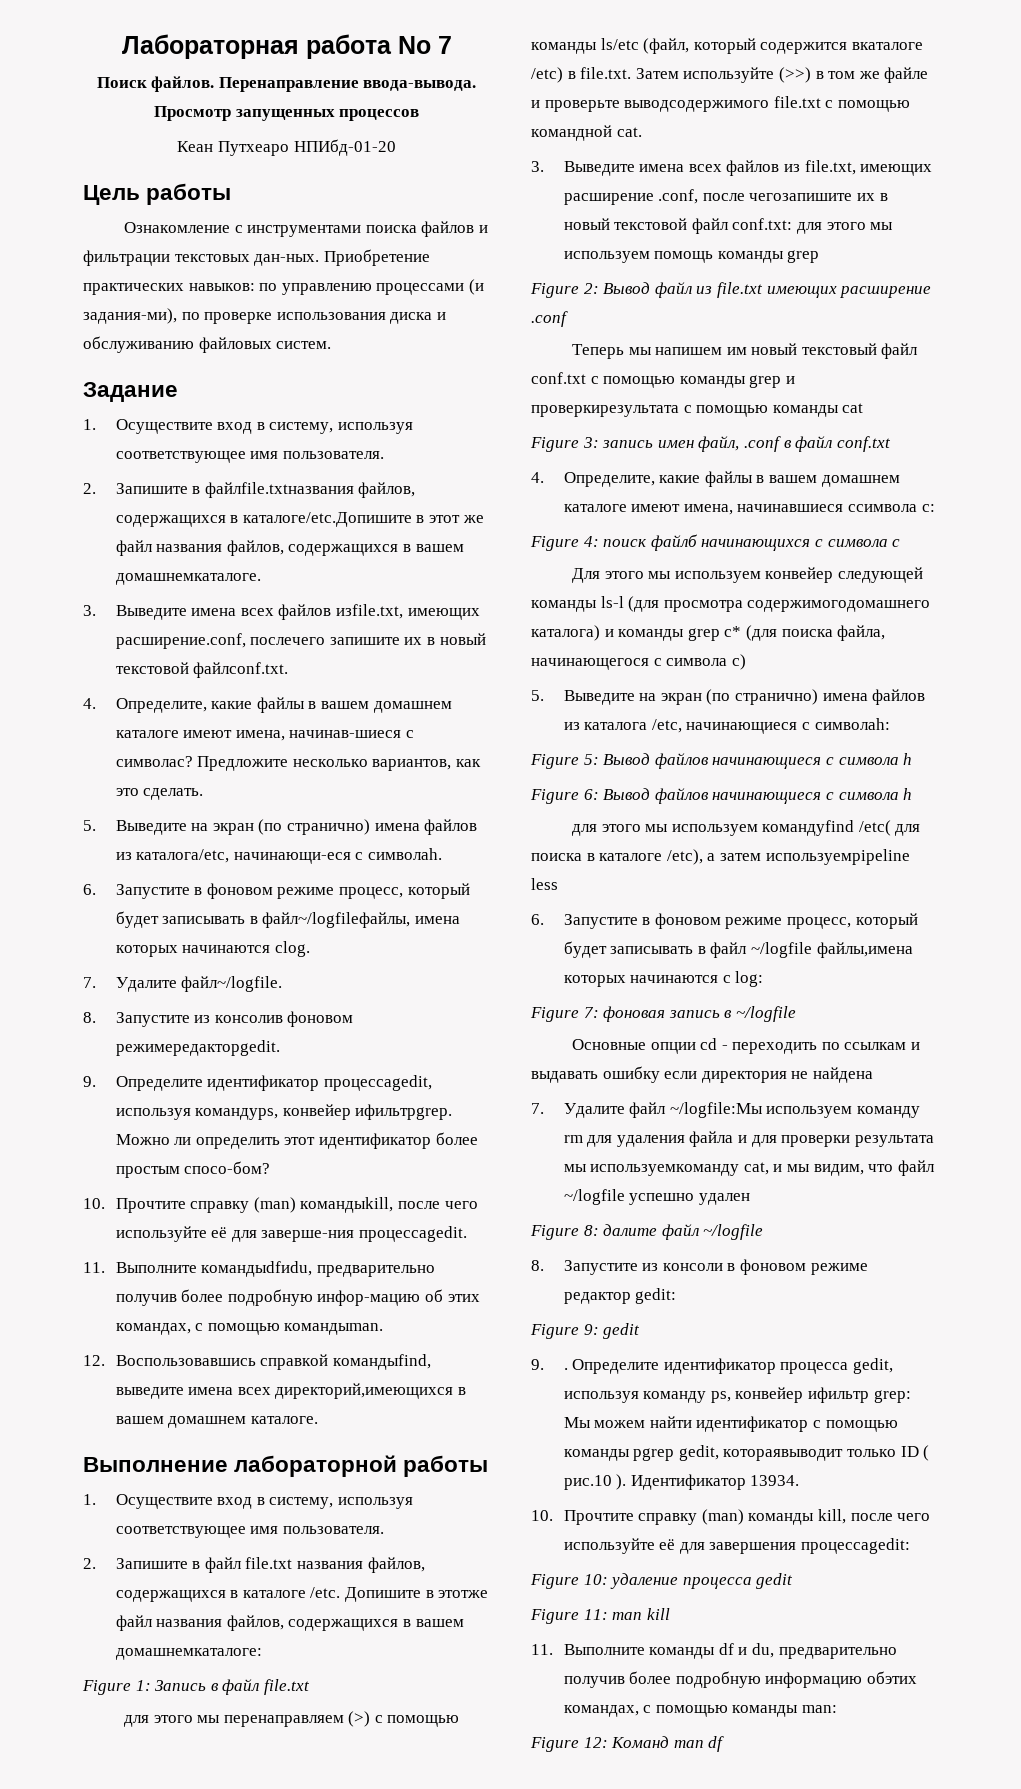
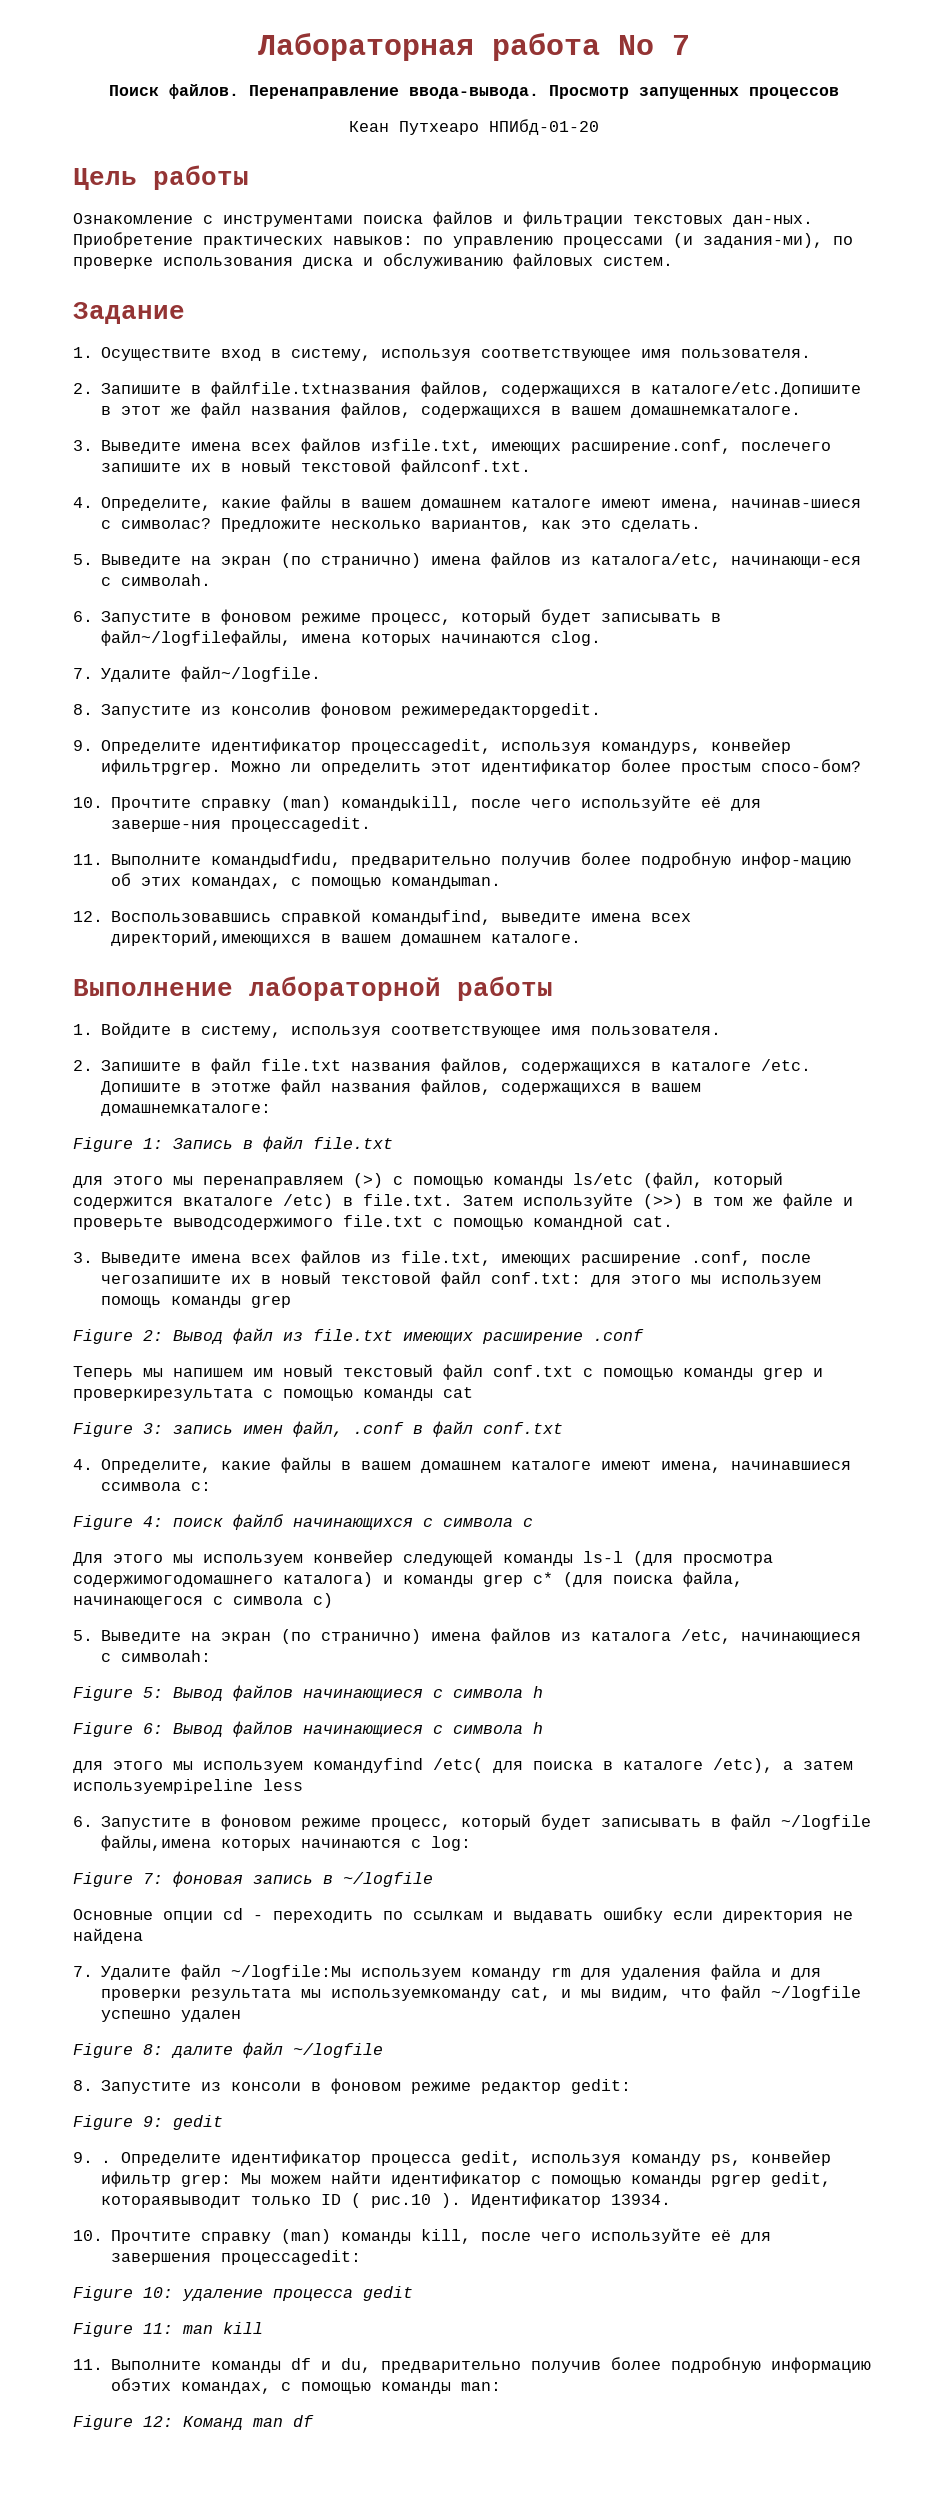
  Выполнение лабораторной работы
- 1. Осуществите вход в систему, используя соответствующее имя пользователя.
+ 1. Войдите в систему, используя соответствующее имя пользователя.

